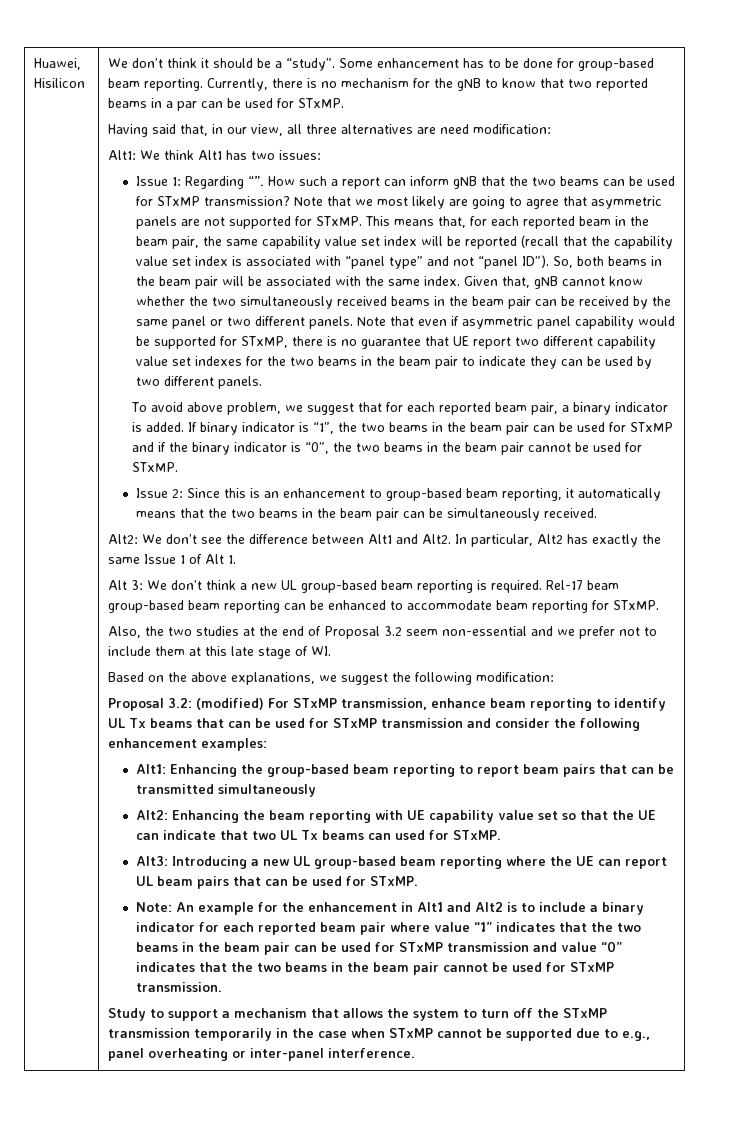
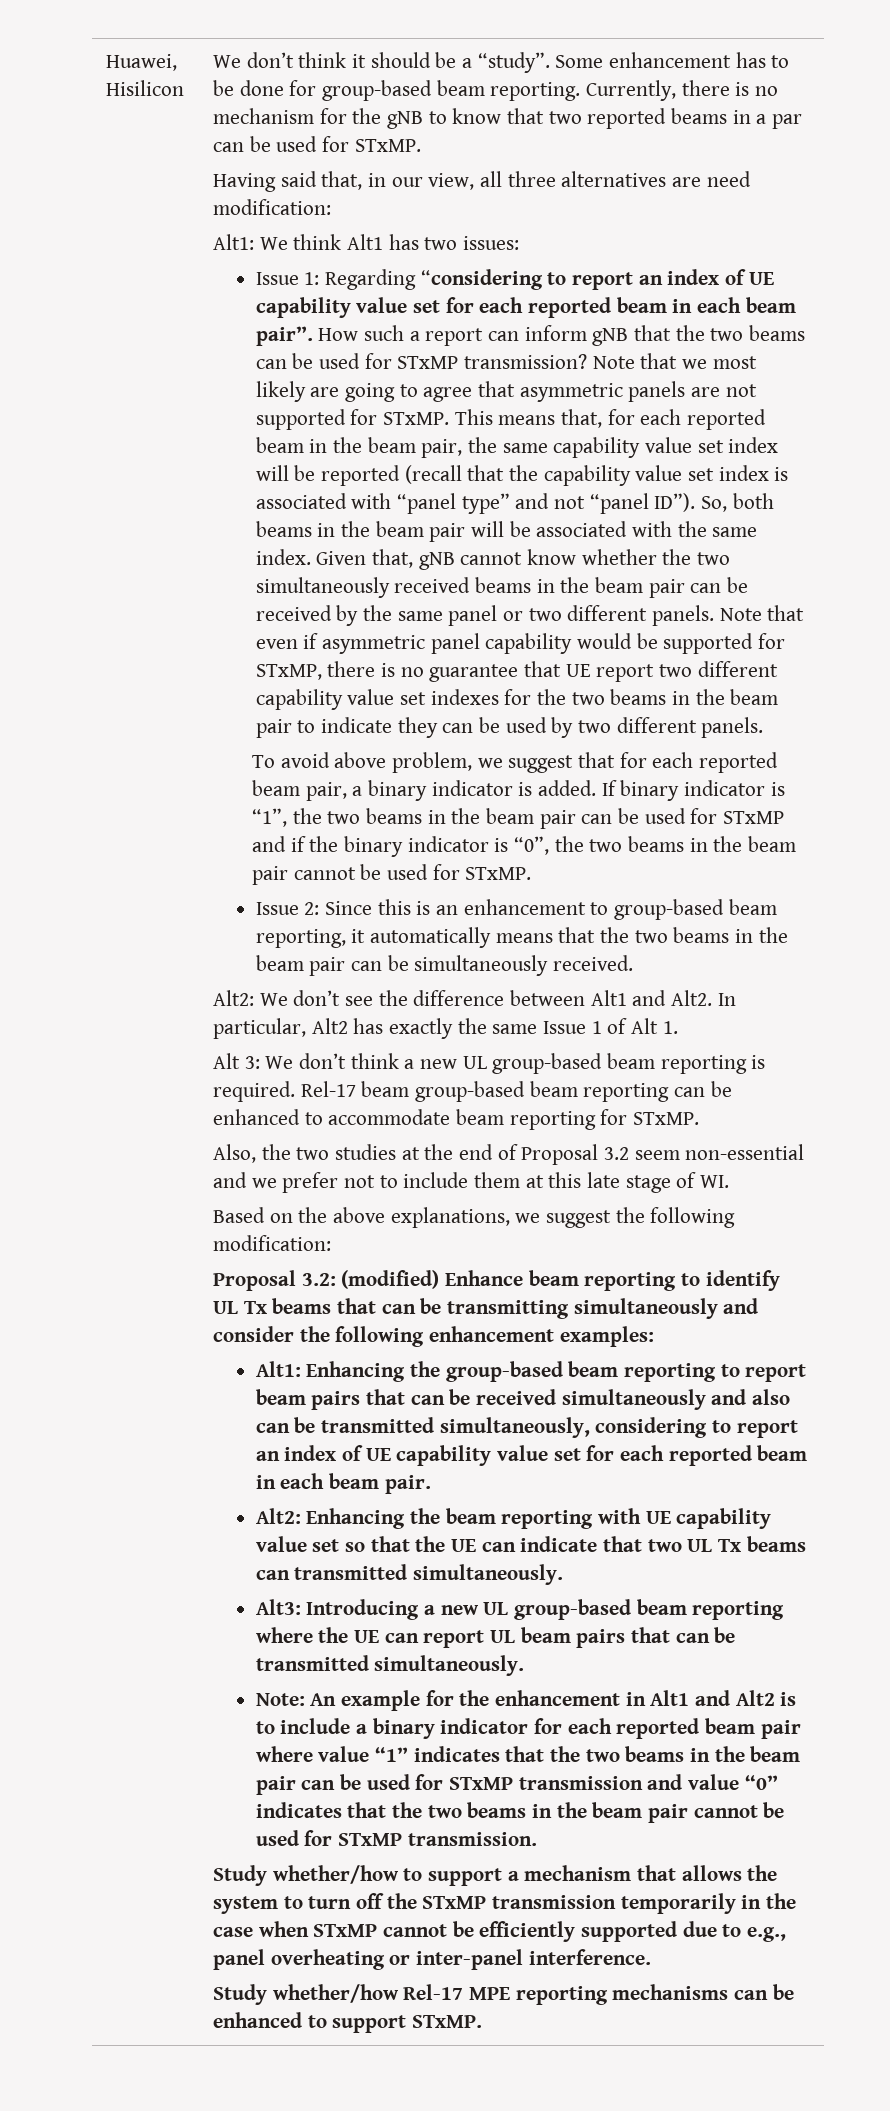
- Issue 1: Regarding “”.
+ Issue 1: Regarding “considering to report an index of UE capability value set for each reported beam in each beam pair”.
- Proposal 3.2: (modified) For STxMP transmission, enhance beam reporting to identify UL Tx beams that can be used for STxMP transmission and consider the following enhancement examples:
+ Proposal 3.2: (modified) Enhance beam reporting to identify UL Tx beams that can be transmitting simultaneously and consider the following enhancement examples:
- Alt1: Enhancing the group-based beam reporting to report beam pairs that can be transmitted simultaneously
+ Alt1: Enhancing the group-based beam reporting to report beam pairs that can be received simultaneously and also can be transmitted simultaneously, considering to report an index of UE capability value set for each reported beam in each beam pair.
- Alt2: Enhancing the beam reporting with UE capability value set so that the UE can indicate that two UL Tx beams can used for STxMP.
+ Alt2: Enhancing the beam reporting with UE capability value set so that the UE can indicate that two UL Tx beams can transmitted simultaneously.
- Alt3: Introducing a new UL group-based beam reporting where the UE can report UL beam pairs that can be used for STxMP.
+ Alt3: Introducing a new UL group-based beam reporting where the UE can report UL beam pairs that can be transmitted simultaneously.
- Study to support a mechanism that allows the system to turn off the STxMP transmission temporarily in the case when STxMP cannot be supported due to e.g., panel overheating or inter-panel interference.
+ Study whether/how to support a mechanism that allows the system to turn off the STxMP transmission temporarily in the case when STxMP cannot be efficiently supported due to e.g., panel overheating or inter-panel interference.
+ Study whether/how Rel-17 MPE reporting mechanisms can be enhanced to support STxMP.

